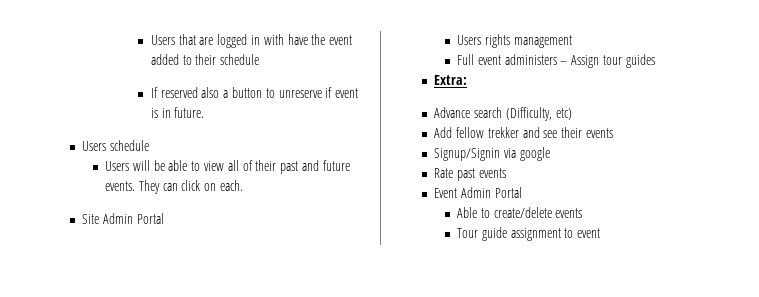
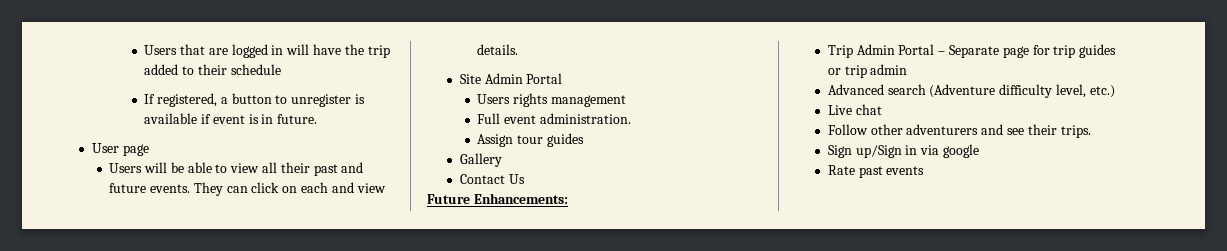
- Users that are logged in with have the event added to their schedule
+ Users that are logged in will have the trip added to their schedule
- If reserved also a button to unreserve if event is in future.
+ If registered, a button to unregister is available if event is in future.
- Users schedule
+ User page
- Users will be able to view all of their past and future events.
+ Users will be able to view all their past and future events.
- They can click on each.
+ They can click on each and view details.
- Full event administers – Assign tour guides
+ Full event administration.
+ Assign tour guides
- Extra:
- Advance search (Difficulty, etc)
- Add fellow trekker and see their events
- Signup/Signin via google
+ Gallery
+ Contact Us
+ Future Enhancements:
+ Trip Admin Portal – Separate page for trip guides or trip admin
+ Advanced search (Adventure difficulty level, etc.)
+ Live chat
+ Follow other adventurers and see their trips.
+ Sign up/Sign in via google
- Event Admin Portal
- Able to create/delete events
- Tour guide assignment to event

